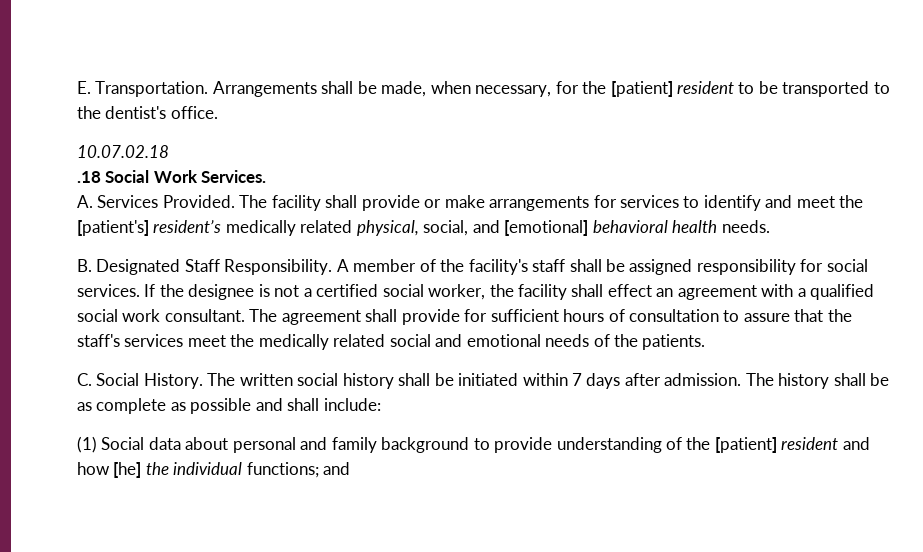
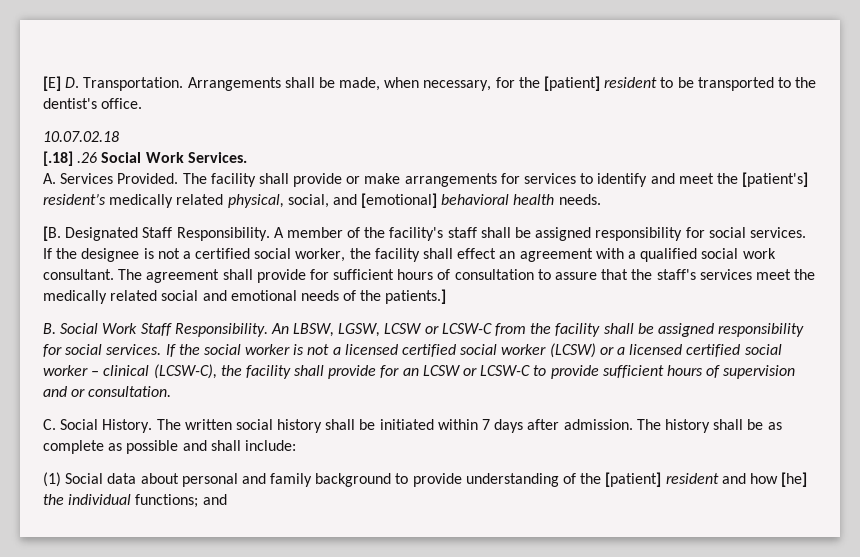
- E. Transportation.
+ [E] D. Transportation.
- .18 Social Work Services.
+ [.18] .26 Social Work Services.
- B. Designated Staff Responsibility.
+ [B. Designated Staff Responsibility.
- The agreement shall provide for sufficient hours of consultation to assure that the staff's services meet the medically related social and emotional needs of the patients.
+ The agreement shall provide for sufficient hours of consultation to assure that the staff's services meet the medically related social and emotional needs of the patients.]
+ B. Social Work Staff Responsibility. An LBSW, LGSW, LCSW or LCSW-C from the facility shall be assigned responsibility for social services. If the social worker is not a licensed certified social worker (LCSW) or a licensed certified social worker – clinical (LCSW-C), the facility shall provide for an LCSW or LCSW-C to provide sufficient hours of supervision and or consultation.

